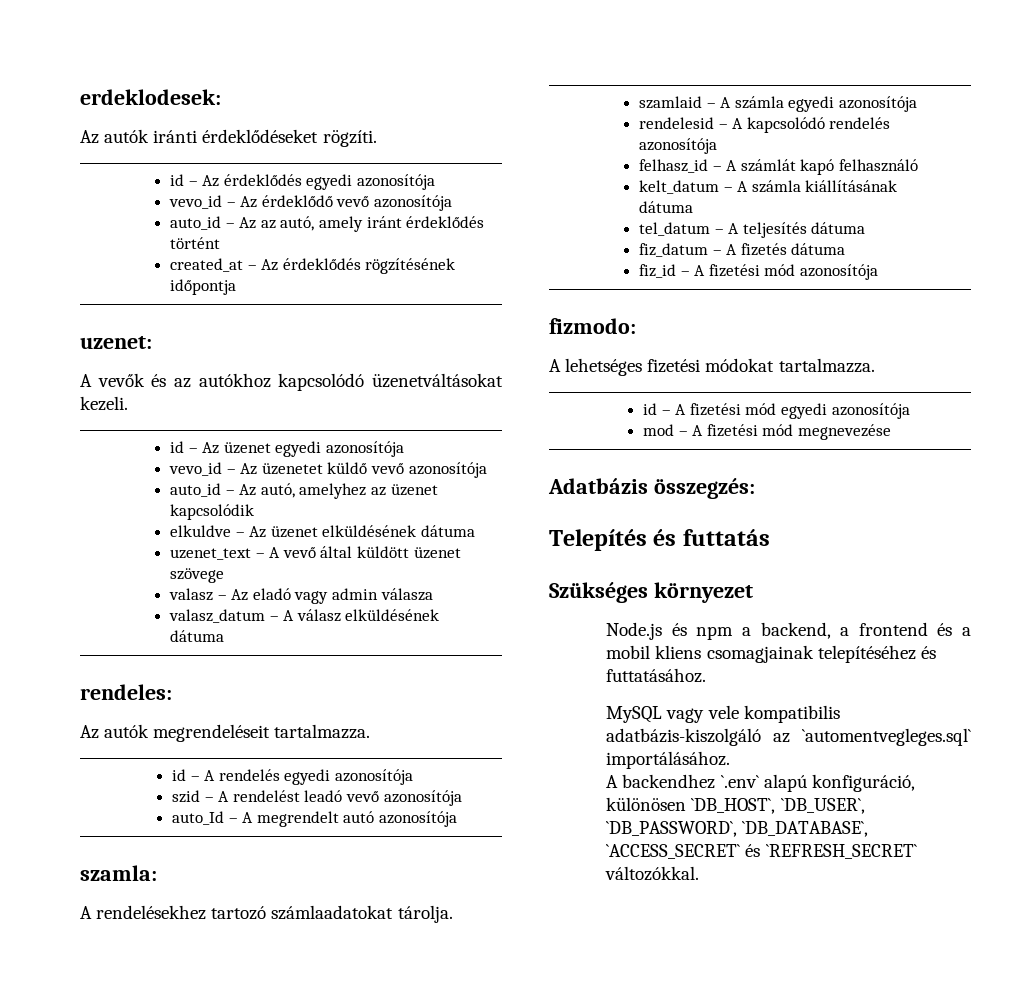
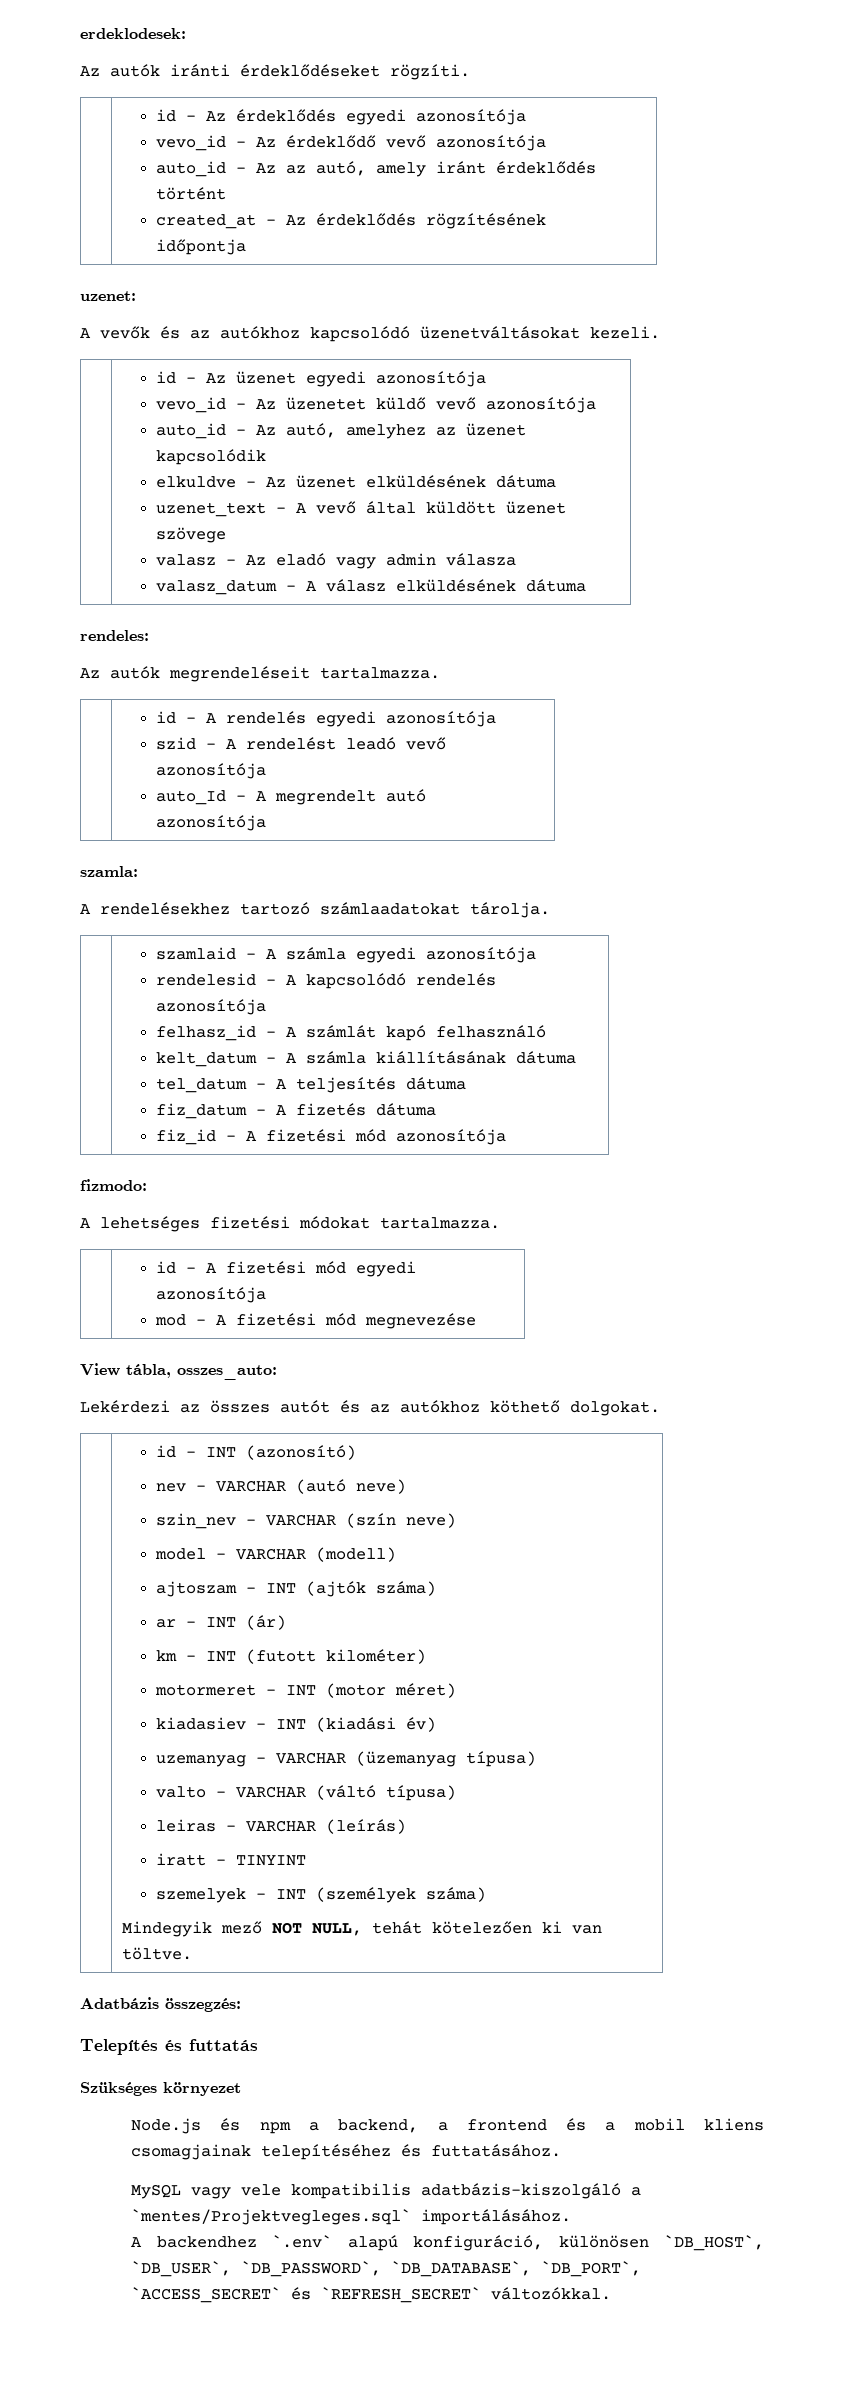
+ View tábla, osszes_auto:
+ Lekérdezi az összes autót és az autókhoz köthető dolgokat.
+ | id – INT (azonosító)
+ nev – VARCHAR (autó neve)
+ szin_nev – VARCHAR (szín neve)
+ model – VARCHAR (modell)
+ ajtoszam – INT (ajtók száma)
+ ar – INT (ár)
+ km – INT (futott kilométer)
+ motormeret – INT (motor méret)
+ kiadasiev – INT (kiadási év)
+ uzemanyag – VARCHAR (üzemanyag típusa)
+ valto – VARCHAR (váltó típusa)
+ leiras – VARCHAR (leírás)
+ iratt – TINYINT
+ szemelyek – INT (személyek száma)
+ Mindegyik mező NOT NULL, tehát kötelezően ki van töltve.
- MySQL vagy vele kompatibilis adatbázis-kiszolgáló az `automentvegleges.sql` importálásához.
+ MySQL vagy vele kompatibilis adatbázis-kiszolgáló a `mentes/Projektvegleges.sql` importálásához.
- A backendhez `.env` alapú konfiguráció, különösen `DB_HOST`, `DB_USER`, `DB_PASSWORD`, `DB_DATABASE`, `ACCESS_SECRET` és `REFRESH_SECRET` változókkal.
+ A backendhez `.env` alapú konfiguráció, különösen `DB_HOST`, `DB_USER`, `DB_PASSWORD`, `DB_DATABASE`, `DB_PORT`, `ACCESS_SECRET` és `REFRESH_SECRET` változókkal.

